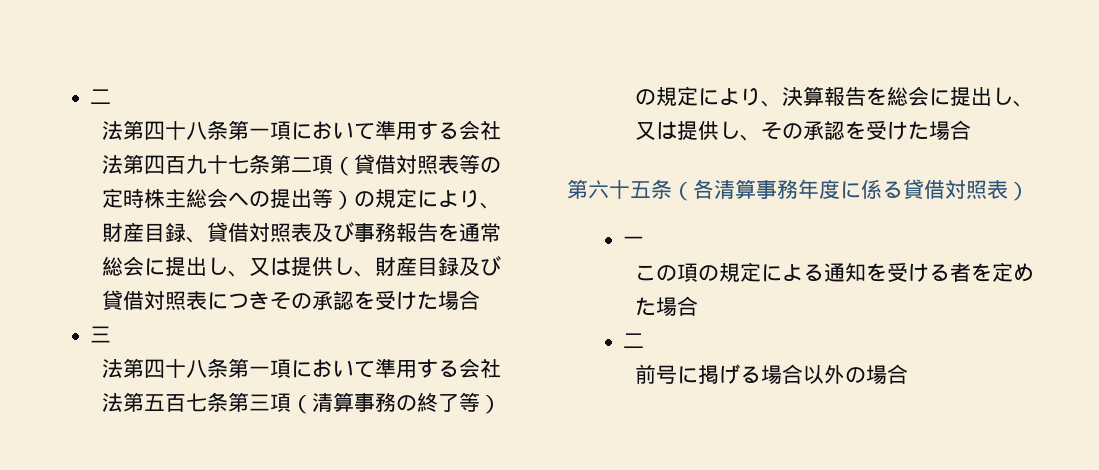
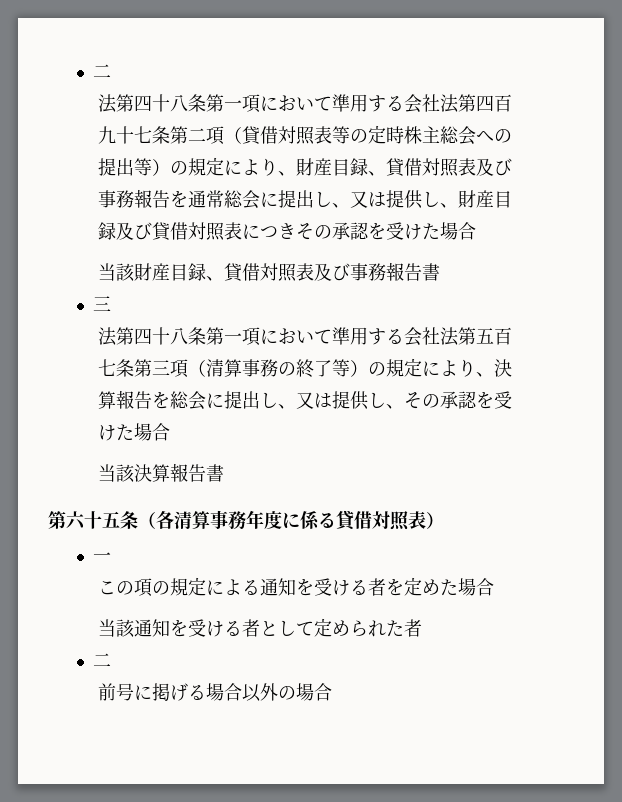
+ 当該財産目録、貸借対照表及び事務報告書
+ 当該決算報告書
+ 当該通知を受ける者として定められた者

